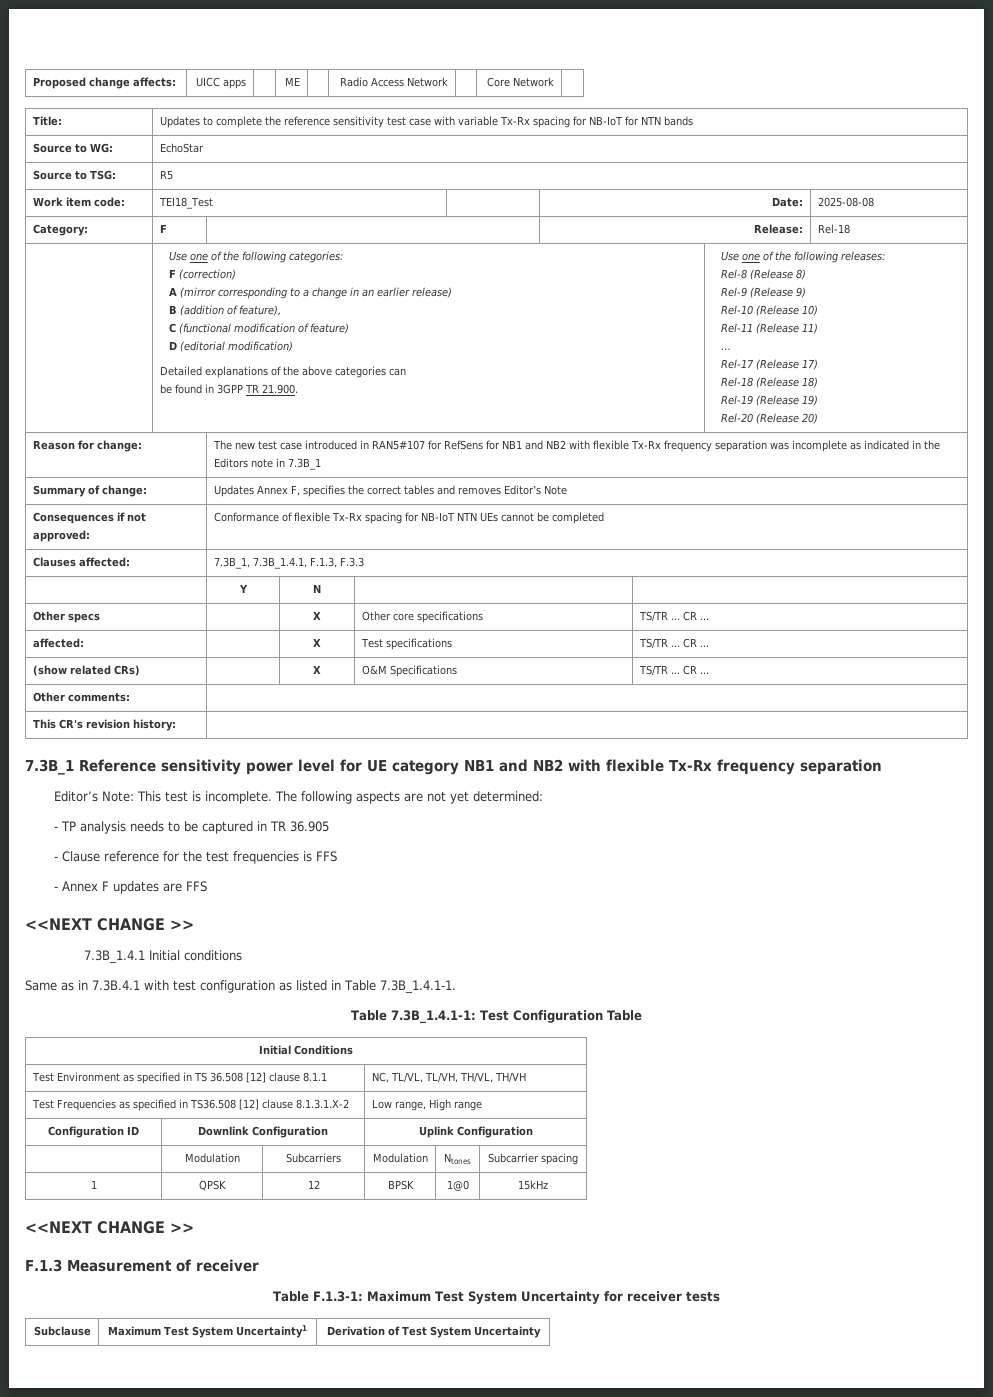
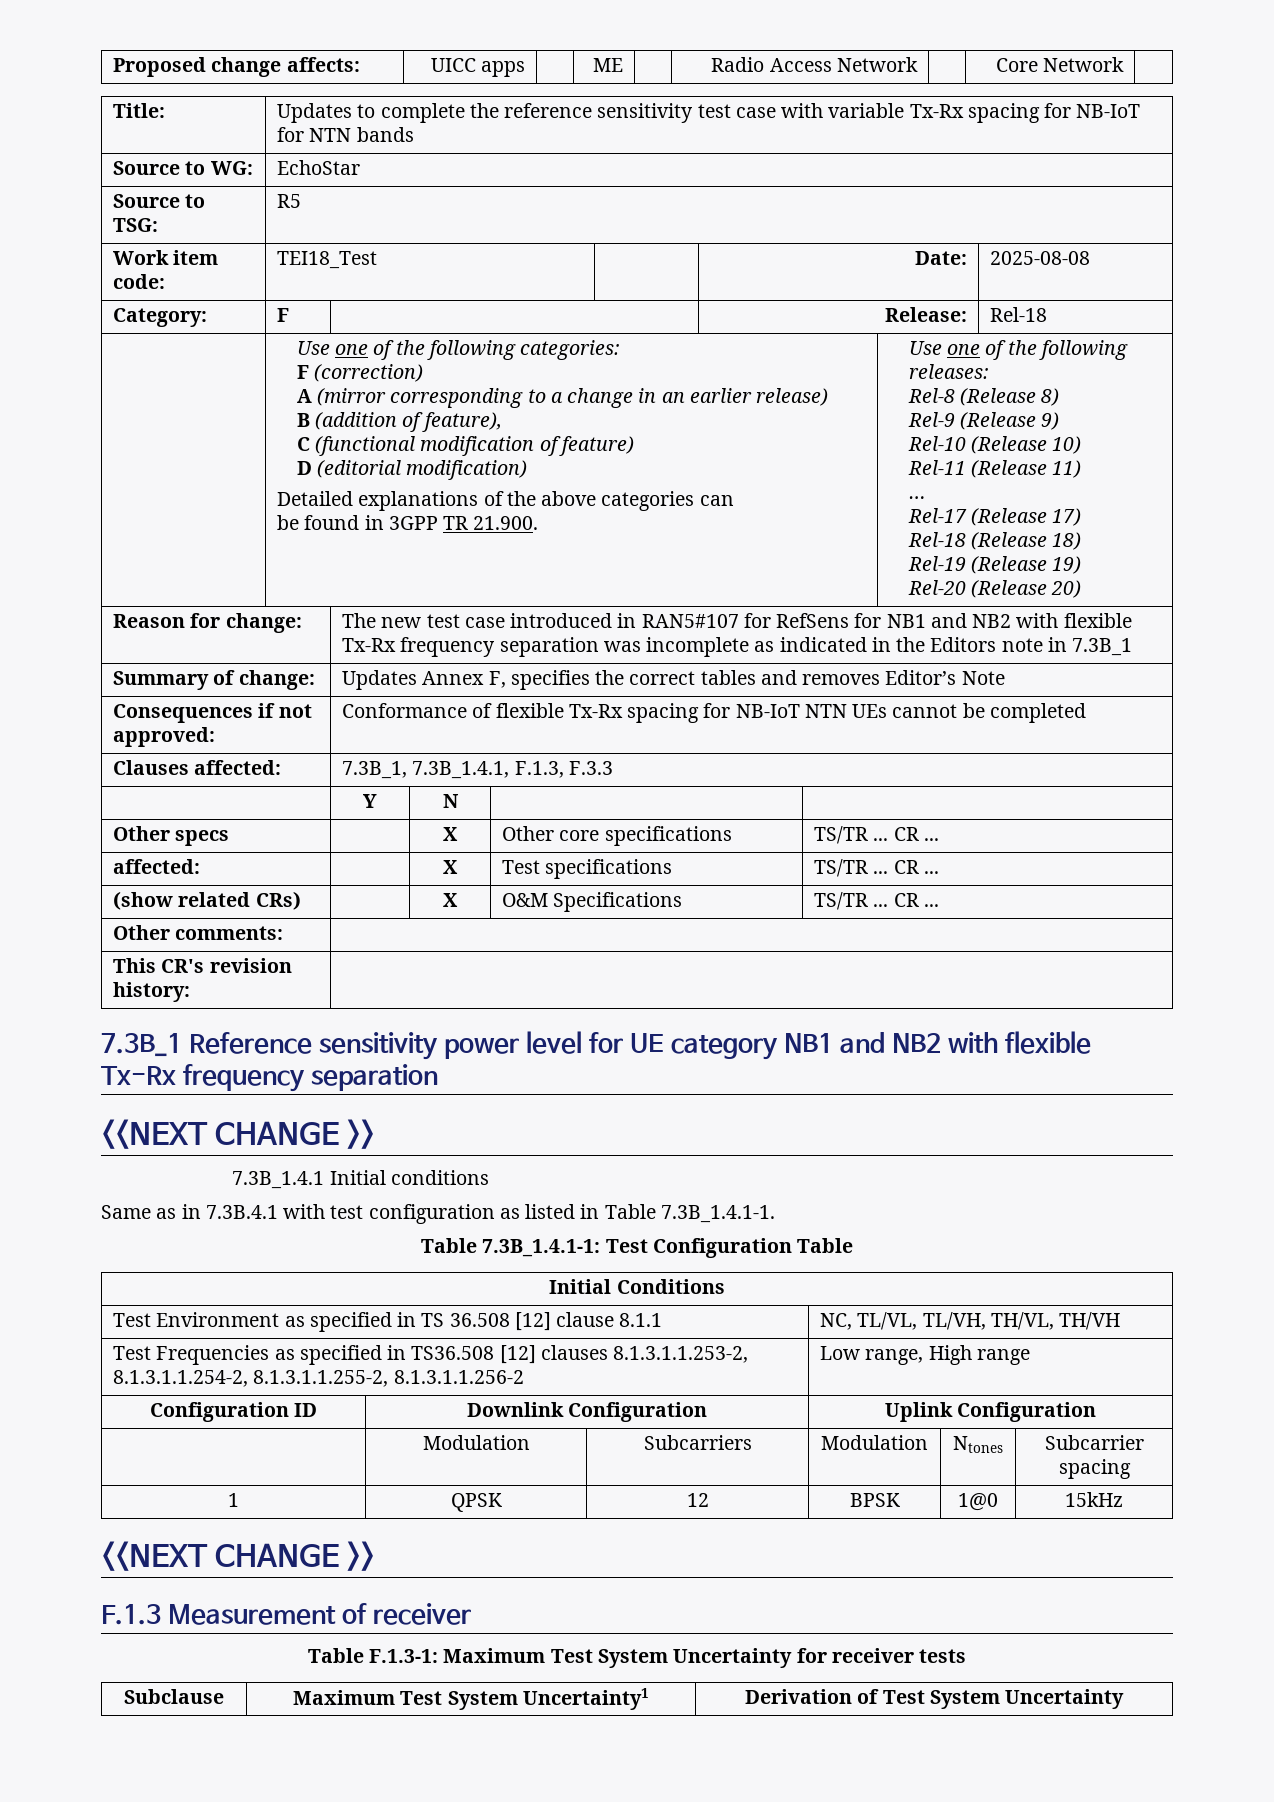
- Editor’s Note: This test is incomplete. The following aspects are not yet determined:
- - TP analysis needs to be captured in TR 36.905
- - Clause reference for the test frequencies is FFS
- - Annex F updates are FFS
- Test Frequencies as specified in TS36.508 [12] clause 8.1.3.1.X-2 | Low range, High range
+ Test Frequencies as specified in TS36.508 [12] clauses 8.1.3.1.1.253-2, 8.1.3.1.1.254-2, 8.1.3.1.1.255-2, 8.1.3.1.1.256-2 | Low range, High range

